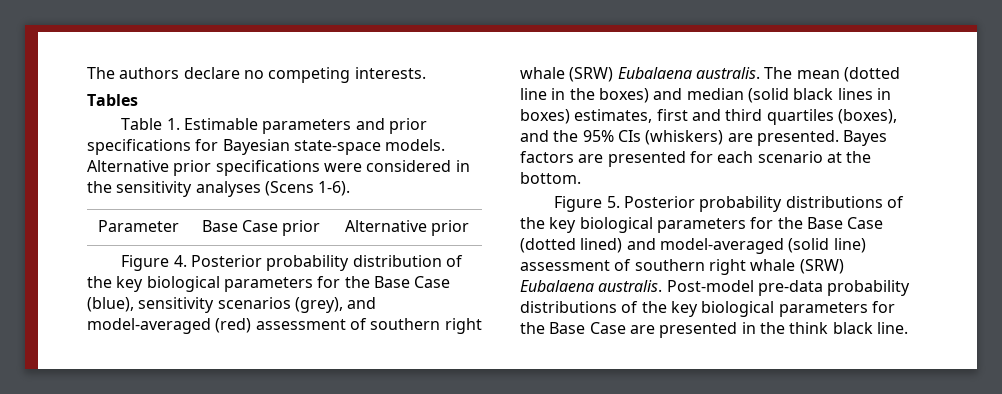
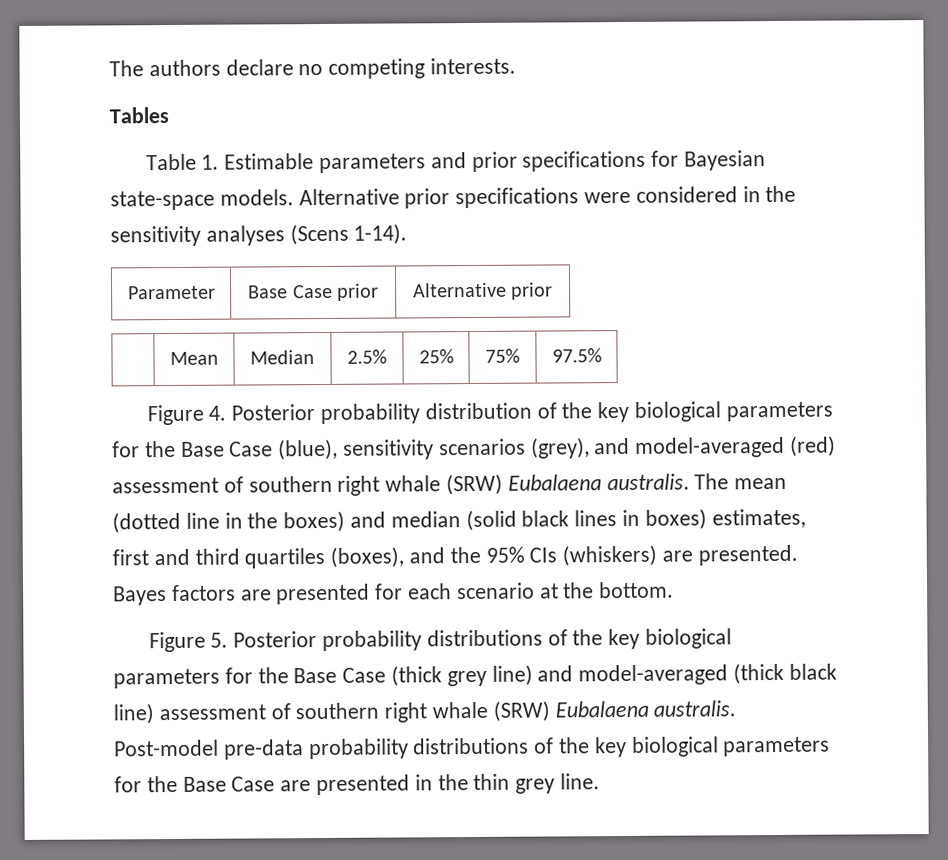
- Alternative prior specifications were considered in the sensitivity analyses (Scens 1-6).
+ Alternative prior specifications were considered in the sensitivity analyses (Scens 1-14).
+ | Mean | Median | 2.5% | 25% | 75% | 97.5%
- Figure 5. Posterior probability distributions of the key biological parameters for the Base Case (dotted lined) and model-averaged (solid line) assessment of southern right whale (SRW) Eubalaena australis.
+ Figure 5. Posterior probability distributions of the key biological parameters for the Base Case (thick grey line) and model-averaged (thick black line) assessment of southern right whale (SRW) Eubalaena australis.
- Post-model pre-data probability distributions of the key biological parameters for the Base Case are presented in the think black line.
+ Post-model pre-data probability distributions of the key biological parameters for the Base Case are presented in the thin grey line.

